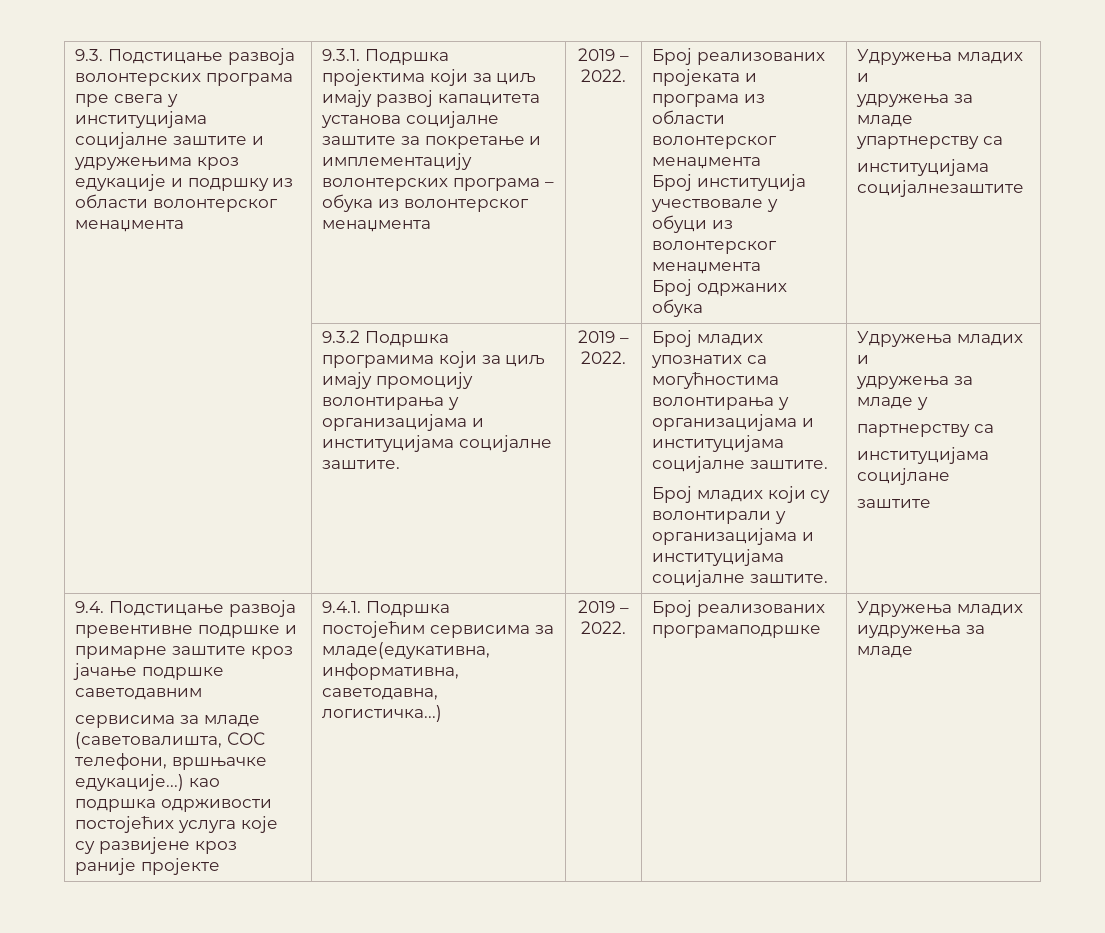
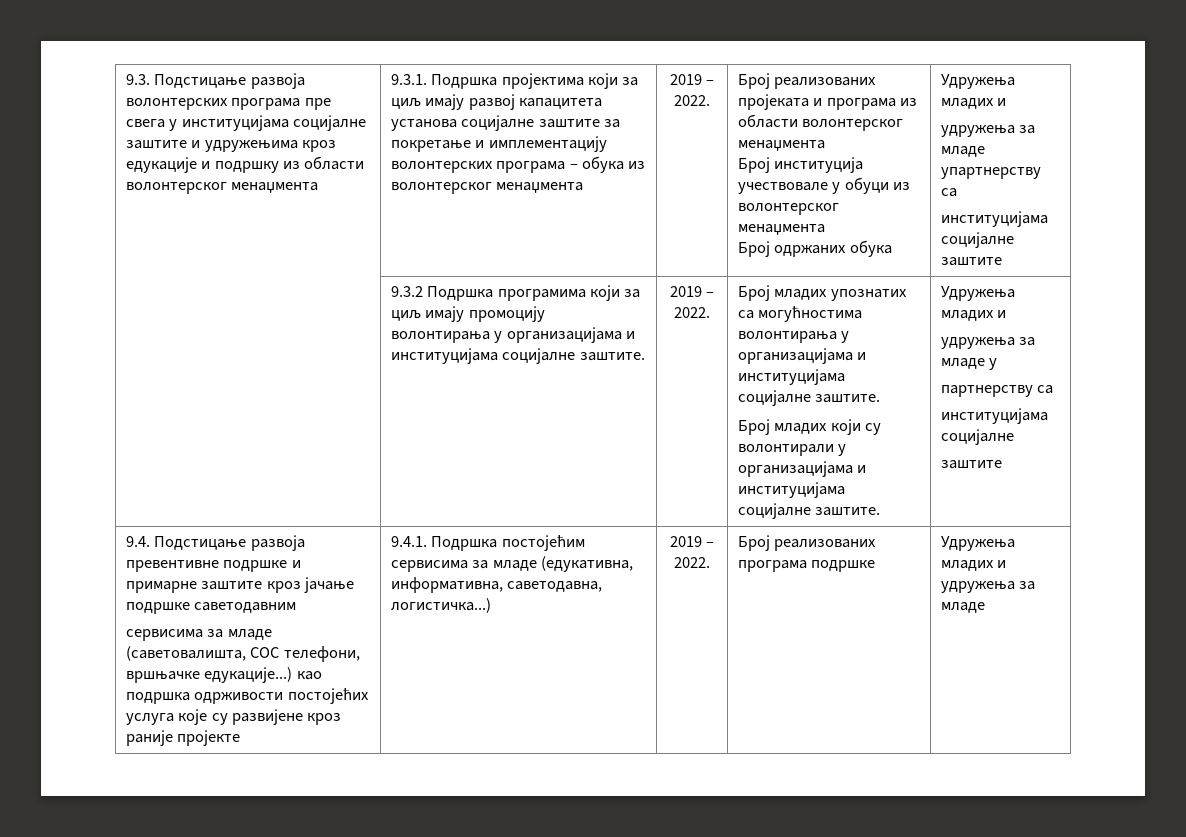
  удружења за младе упартнерству са
- институцијама социјaлнезаштите
+ институцијама социјaлне заштите
  партнерству са
- институцијама социјлане
+ институцијама социјалне
- 9.4.1. Подршка постојећим сервисима за младе(едукативна, информативна, саветодавна, логистичка...)
+ 9.4.1. Подршка постојећим сервисима за младе (едукативна, информативна, саветодавна, логистичка...)
- Број реализованих програмаподршке | Удружења младих иудружења за младе
+ Број реализованих програма подршке | Удружења младих и удружења за младе

